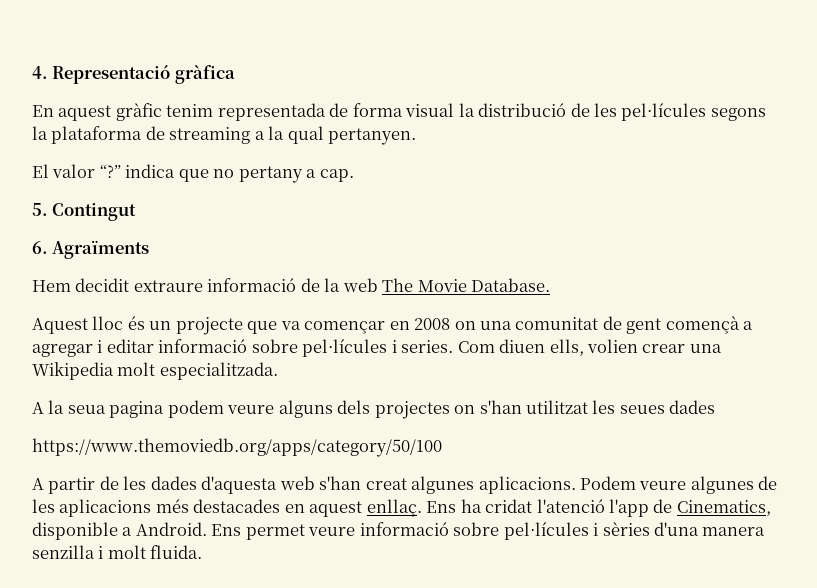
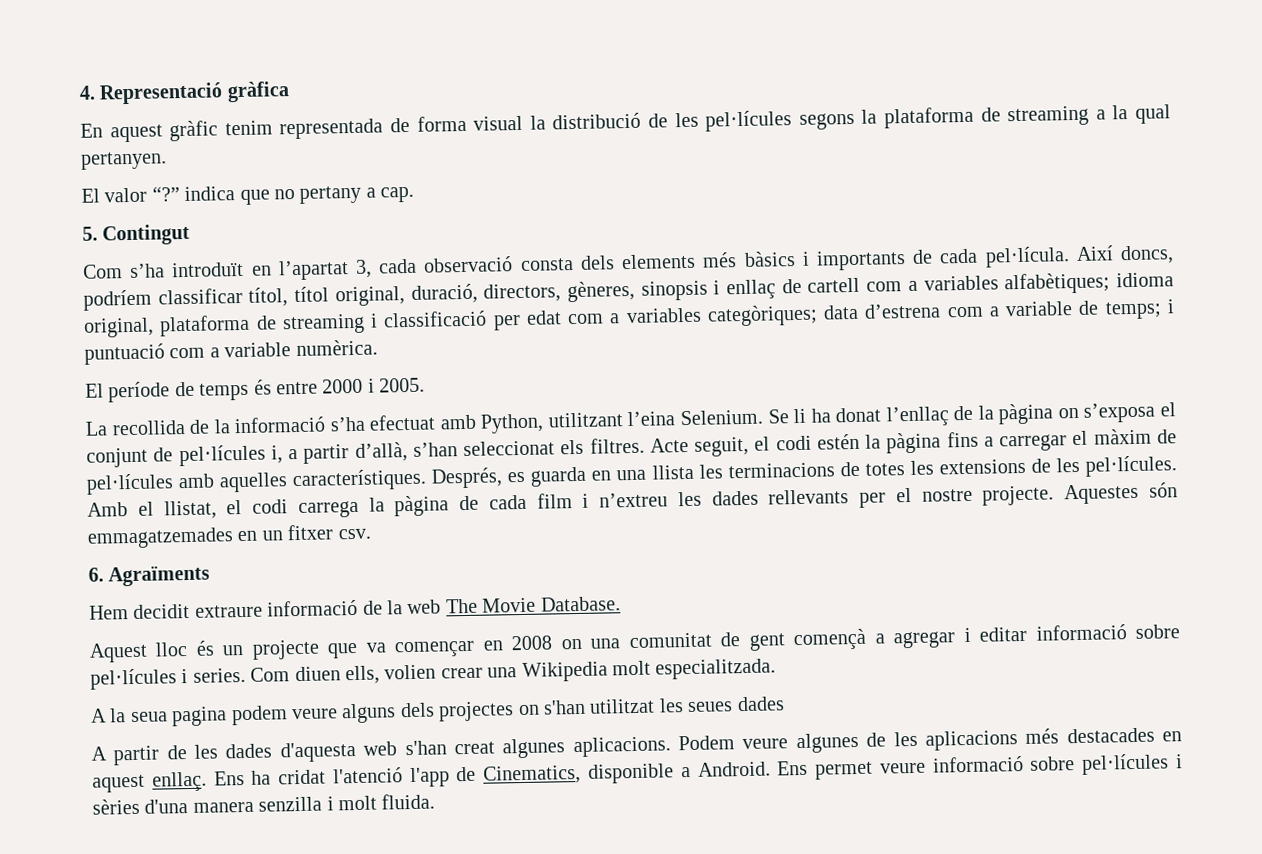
+ Com s’ha introduït en l’apartat 3, cada observació consta dels elements més bàsics i importants de cada pel·lícula. Així doncs, podríem classificar títol, títol original, duració, directors, gèneres, sinopsis i enllaç de cartell com a variables alfabètiques; idioma original, plataforma de streaming i classificació per edat com a variables categòriques; data d’estrena com a variable de temps; i puntuació com a variable numèrica.
+ El període de temps és entre 2000 i 2005.
+ La recollida de la informació s’ha efectuat amb Python, utilitzant l’eina Selenium. Se li ha donat l’enllaç de la pàgina on s’exposa el conjunt de pel·lícules i, a partir d’allà, s’han seleccionat els filtres. Acte seguit, el codi estén la pàgina fins a carregar el màxim de pel·lícules amb aquelles característiques. Després, es guarda en una llista les terminacions de totes les extensions de les pel·lícules. Amb el llistat, el codi carrega la pàgina de cada film i n’extreu les dades rellevants per el nostre projecte. Aquestes són emmagatzemades en un fitxer csv.
- https://www.themoviedb.org/apps/category/50/100

